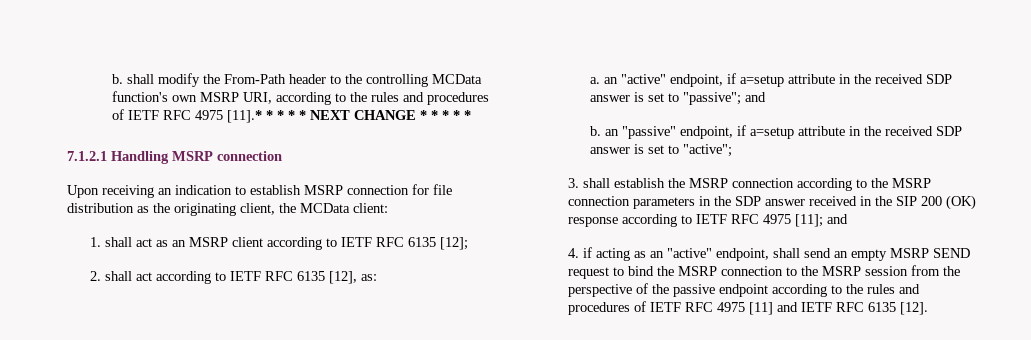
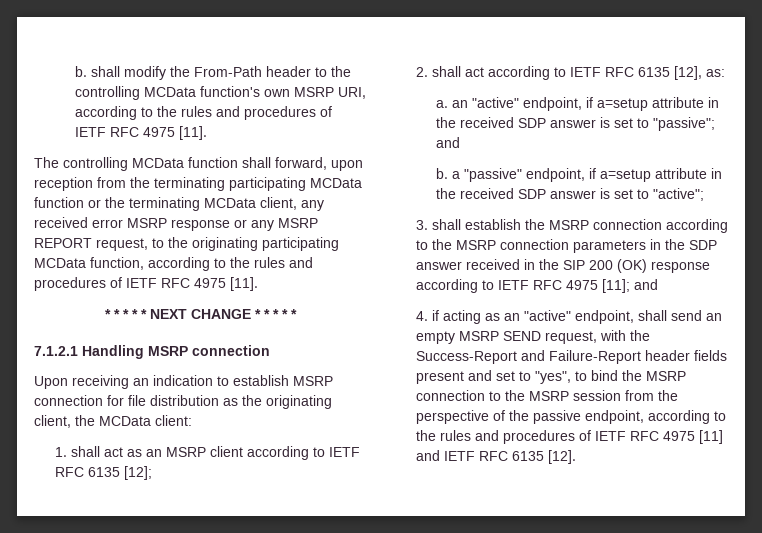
- b. shall modify the From-Path header to the controlling MCData function's own MSRP URI, according to the rules and procedures of IETF RFC 4975 [11].* * * * * NEXT CHANGE * * * * *
+ b. shall modify the From-Path header to the controlling MCData function's own MSRP URI, according to the rules and procedures of IETF RFC 4975 [11].
+ The controlling MCData function shall forward, upon reception from the terminating participating MCData function or the terminating MCData client, any received error MSRP response or any MSRP REPORT request, to the originating participating MCData function, according to the rules and procedures of IETF RFC 4975 [11].
+ * * * * * NEXT CHANGE * * * * *
- b. an "passive" endpoint, if a=setup attribute in the received SDP answer is set to "active";
+ b. a "passive" endpoint, if a=setup attribute in the received SDP answer is set to "active";
- 4. if acting as an "active" endpoint, shall send an empty MSRP SEND request to bind the MSRP connection to the MSRP session from the perspective of the passive endpoint according to the rules and procedures of IETF RFC 4975 [11] and IETF RFC 6135 [12].
+ 4. if acting as an "active" endpoint, shall send an empty MSRP SEND request, with the Success-Report and Failure-Report header fields present and set to "yes", to bind the MSRP connection to the MSRP session from the perspective of the passive endpoint, according to the rules and procedures of IETF RFC 4975 [11] and IETF RFC 6135 [12].

